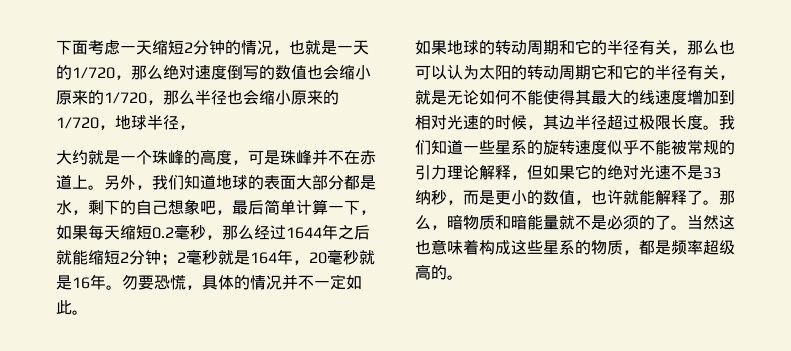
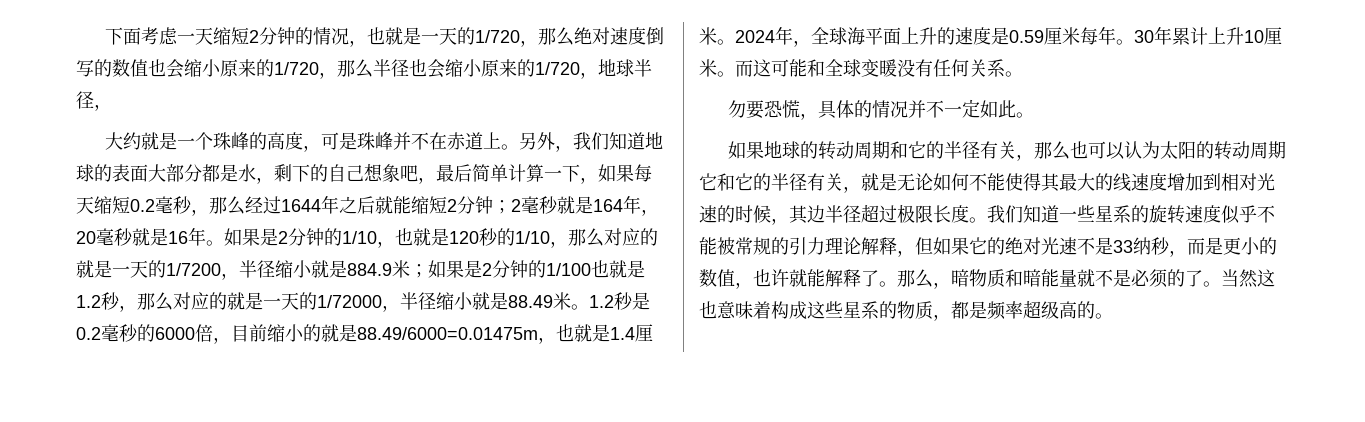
- 另外，我们知道地球的表面大部分都是水，剩下的自己想象吧，最后简单计算一下，如果每天缩短0.2毫秒，那么经过1644年之后就能缩短2分钟；2毫秒就是164年，20毫秒就是16年。勿要恐慌，具体的情况并不一定如此。
+ 另外，我们知道地球的表面大部分都是水，剩下的自己想象吧，最后简单计算一下，如果每天缩短0.2毫秒，那么经过1644年之后就能缩短2分钟；2毫秒就是164年，20毫秒就是16年。如果是2分钟的1/10，也就是120秒的1/10，那么对应的就是一天的1/7200，半径缩小就是884.9米；如果是2分钟的1/100也就是1.2秒，那么对应的就是一天的1/72000，半径缩小就是88.49米。1.2秒是0.2毫秒的6000倍，目前缩小的就是88.49/6000=0.01475m，也就是1.4厘米。2024年，全球海平面上升的速度是0.59厘米每年。30年累计上升10厘米。而这可能和全球变暖没有任何关系。
+ 勿要恐慌，具体的情况并不一定如此。

